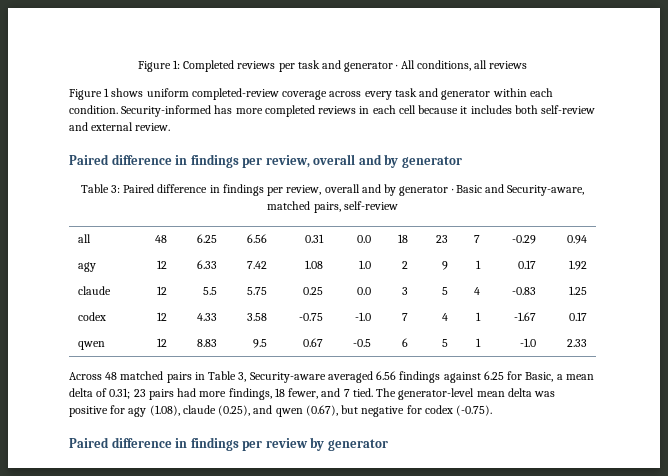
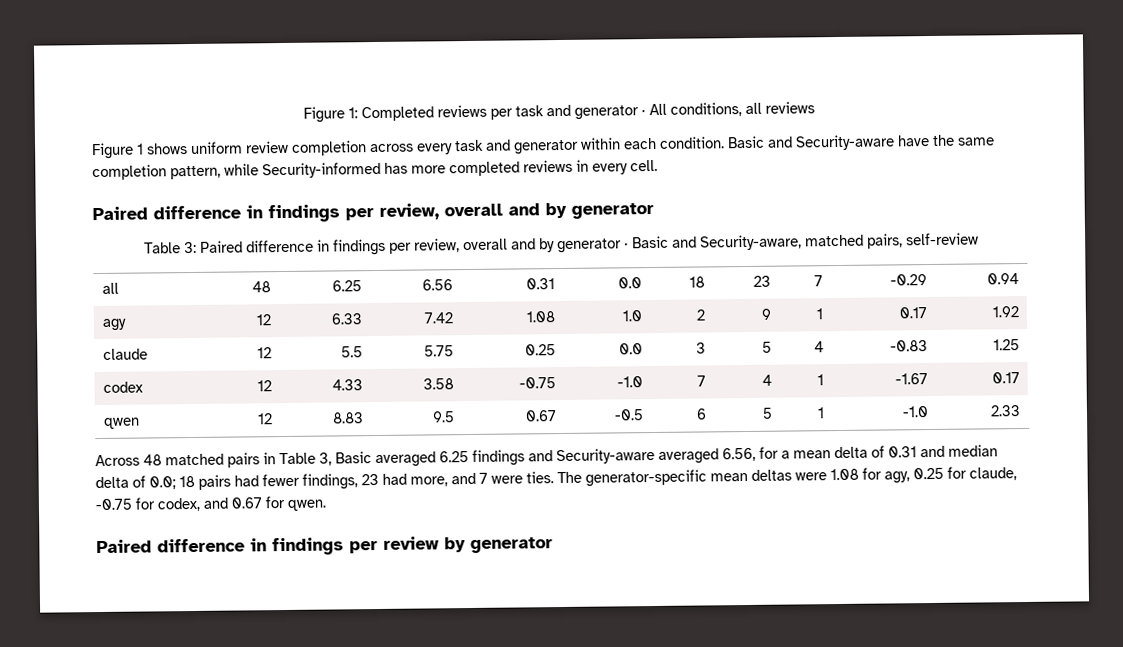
- Figure 1 shows uniform completed-review coverage across every task and generator within each condition.
+ Figure 1 shows uniform review completion across every task and generator within each condition.
- Security-informed has more completed reviews in each cell because it includes both self-review and external review.
+ Basic and Security-aware have the same completion pattern, while Security-informed has more completed reviews in every cell.
- Across 48 matched pairs in Table 3, Security-aware averaged 6.56 findings against 6.25 for Basic, a mean delta of 0.31; 23 pairs had more findings, 18 fewer, and 7 tied. The generator-level mean delta was positive for agy (1.08), claude (0.25), and qwen (0.67), but negative for codex (-0.75).
+ Across 48 matched pairs in Table 3, Basic averaged 6.25 findings and Security-aware averaged 6.56, for a mean delta of 0.31 and median delta of 0.0; 18 pairs had fewer findings, 23 had more, and 7 were ties. The generator-specific mean deltas were 1.08 for agy, 0.25 for claude, -0.75 for codex, and 0.67 for qwen.

